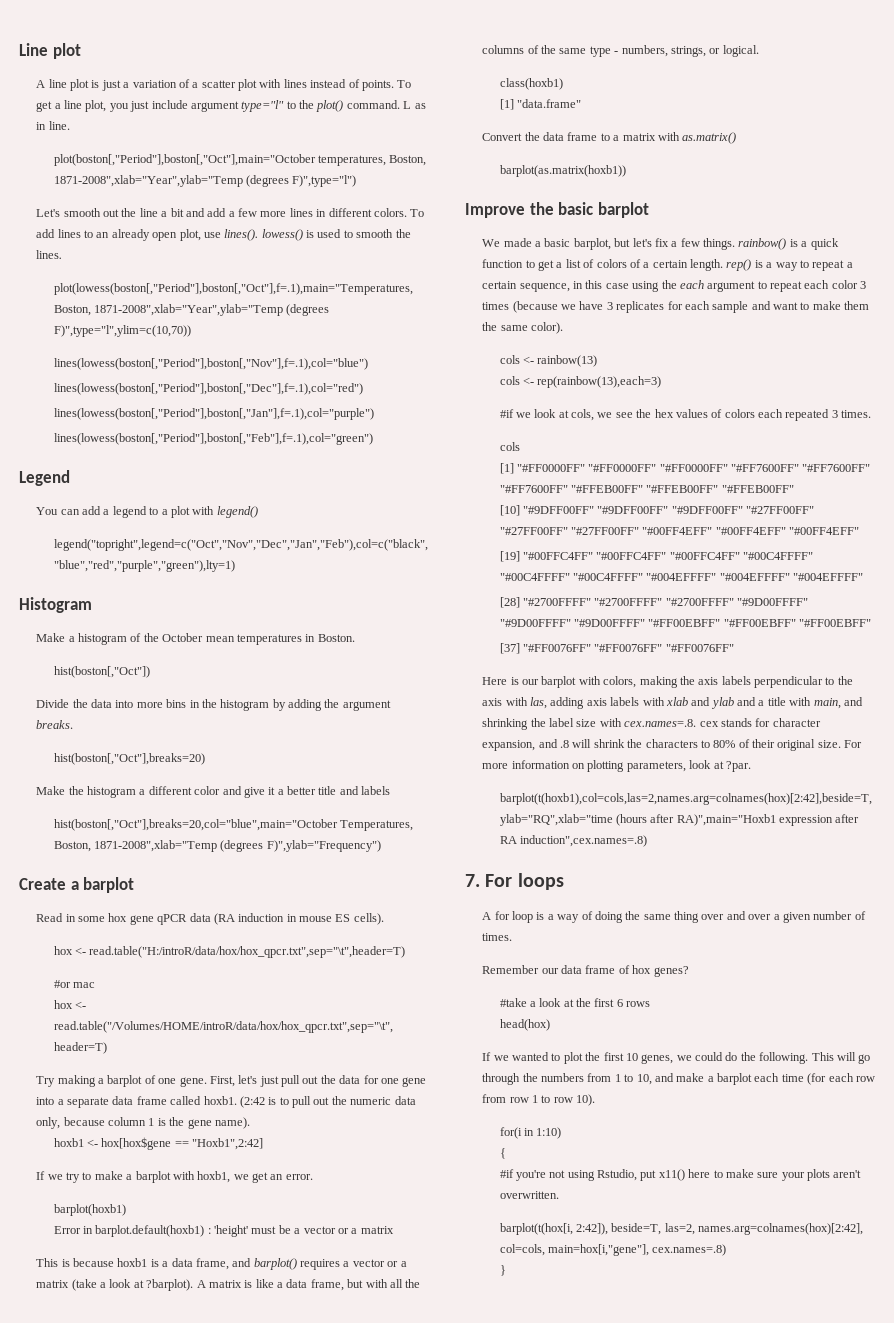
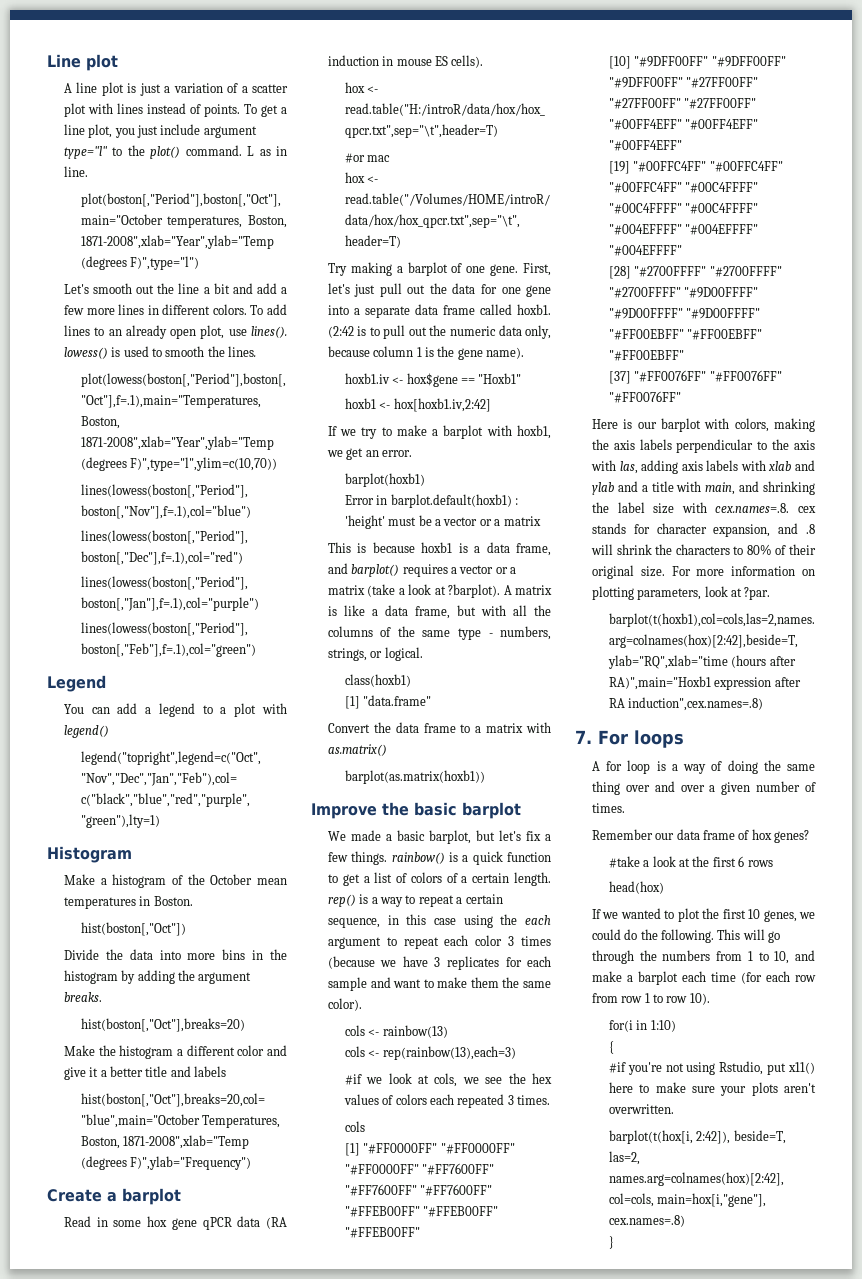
+ hoxb1.iv <- hox$gene == "Hoxb1"
- hoxb1 <- hox[hox$gene == "Hoxb1",2:42]
+ hoxb1 <- hox[hoxb1.iv,2:42]

